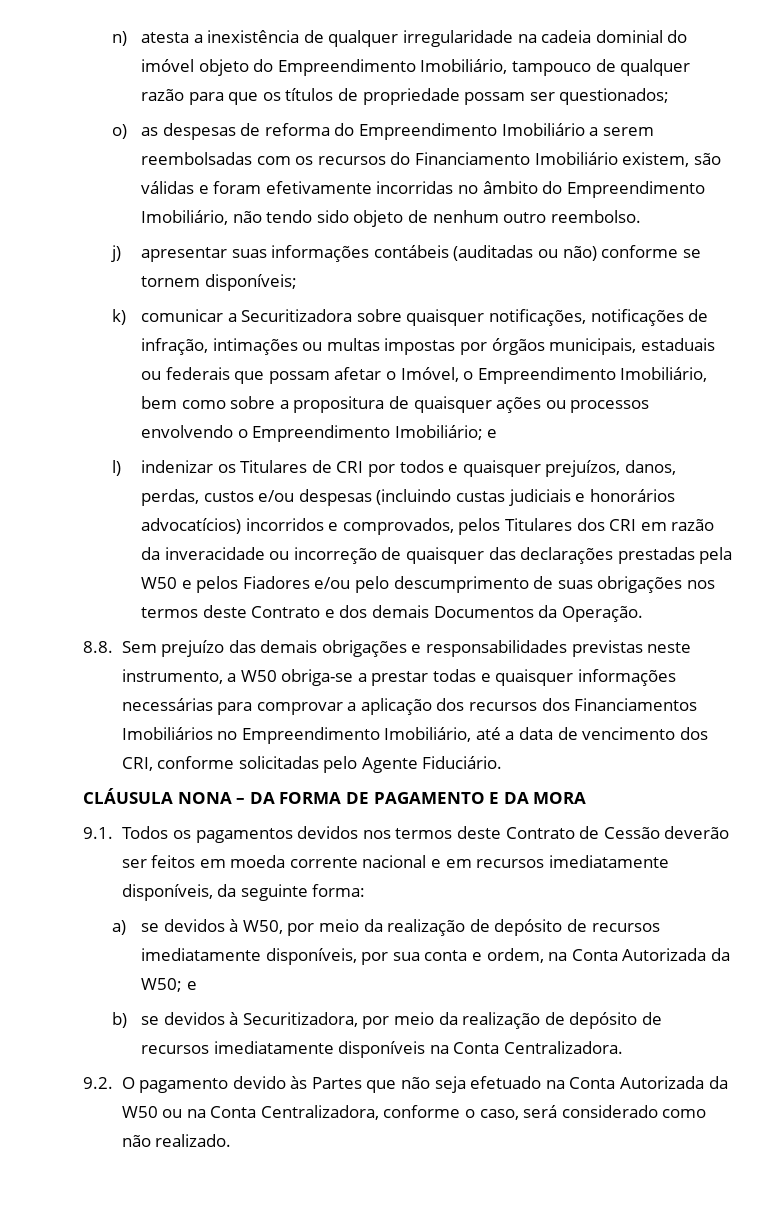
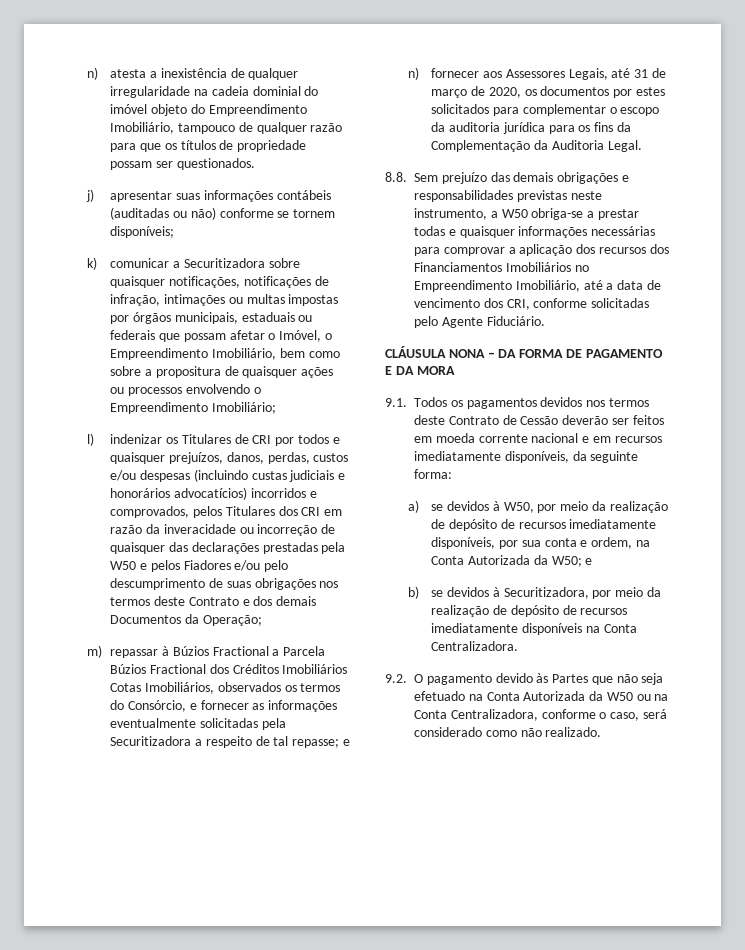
- n) atesta a inexistência de qualquer irregularidade na cadeia dominial do imóvel objeto do Empreendimento Imobiliário, tampouco de qualquer razão para que os títulos de propriedade possam ser questionados;
- o) as despesas de reforma do Empreendimento Imobiliário a serem reembolsadas com os recursos do Financiamento Imobiliário existem, são válidas e foram efetivamente incorridas no âmbito do Empreendimento Imobiliário, não tendo sido objeto de nenhum outro reembolso.
+ n) atesta a inexistência de qualquer irregularidade na cadeia dominial do imóvel objeto do Empreendimento Imobiliário, tampouco de qualquer razão para que os títulos de propriedade possam ser questionados.
- k) comunicar a Securitizadora sobre quaisquer notificações, notificações de infração, intimações ou multas impostas por órgãos municipais, estaduais ou federais que possam afetar o Imóvel, o Empreendimento Imobiliário, bem como sobre a propositura de quaisquer ações ou processos envolvendo o Empreendimento Imobiliário; e
+ k) comunicar a Securitizadora sobre quaisquer notificações, notificações de infração, intimações ou multas impostas por órgãos municipais, estaduais ou federais que possam afetar o Imóvel, o Empreendimento Imobiliário, bem como sobre a propositura de quaisquer ações ou processos envolvendo o Empreendimento Imobiliário;
- l) indenizar os Titulares de CRI por todos e quaisquer prejuízos, danos, perdas, custos e/ou despesas (incluindo custas judiciais e honorários advocatícios) incorridos e comprovados, pelos Titulares dos CRI em razão da inveracidade ou incorreção de quaisquer das declarações prestadas pela W50 e pelos Fiadores e/ou pelo descumprimento de suas obrigações nos termos deste Contrato e dos demais Documentos da Operação.
+ l) indenizar os Titulares de CRI por todos e quaisquer prejuízos, danos, perdas, custos e/ou despesas (incluindo custas judiciais e honorários advocatícios) incorridos e comprovados, pelos Titulares dos CRI em razão da inveracidade ou incorreção de quaisquer das declarações prestadas pela W50 e pelos Fiadores e/ou pelo descumprimento de suas obrigações nos termos deste Contrato e dos demais Documentos da Operação;
+ m) repassar à Búzios Fractional a Parcela Búzios Fractional dos Créditos Imobiliários Cotas Imobiliários, observados os termos do Consórcio, e fornecer as informações eventualmente solicitadas pela Securitizadora a respeito de tal repasse; e
+ n) fornecer aos Assessores Legais, até 31 de março de 2020, os documentos por estes solicitados para complementar o escopo da auditoria jurídica para os fins da Complementação da Auditoria Legal.

